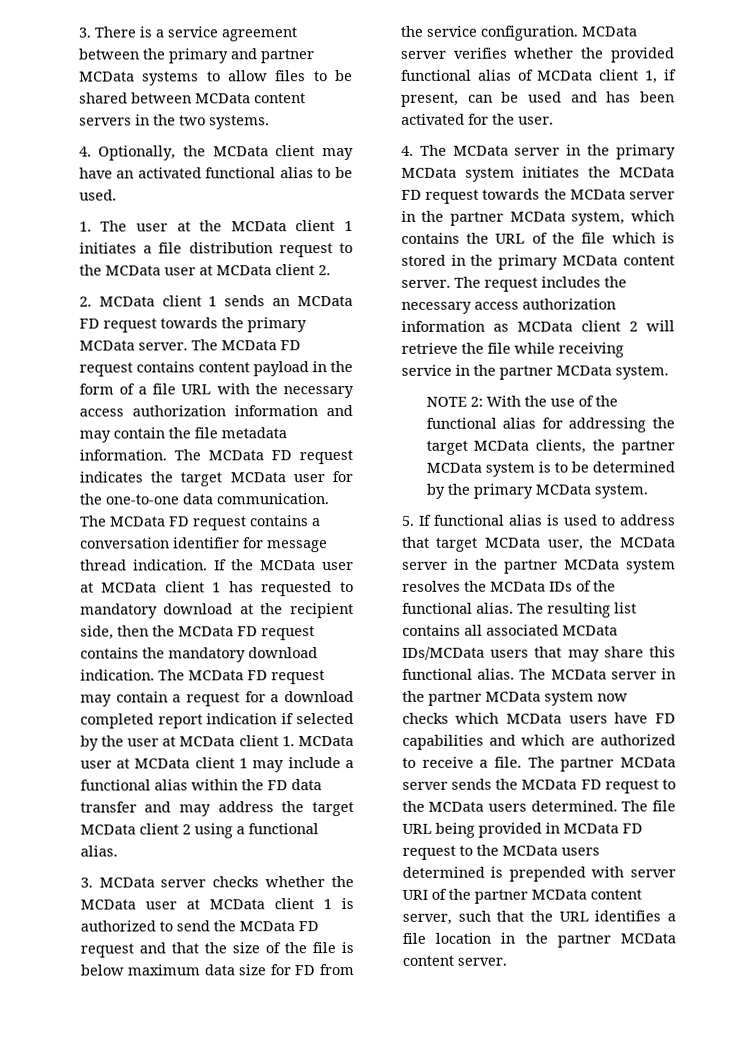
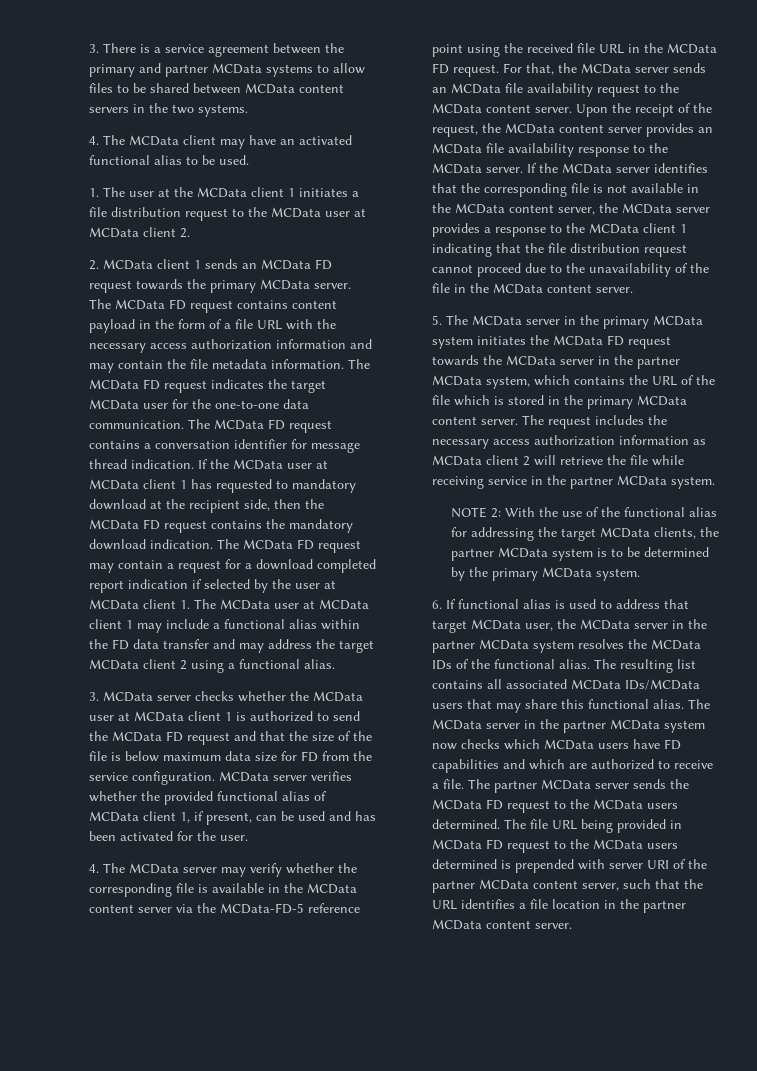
- 4. Optionally, the MCData client may have an activated functional alias to be used.
+ 4. The MCData client may have an activated functional alias to be used.
- The MCData FD request may contain a request for a download completed report indication if selected by the user at MCData client 1. MCData user at MCData client 1 may include a functional alias within the FD data transfer and may address the target MCData client 2 using a functional alias.
+ The MCData FD request may contain a request for a download completed report indication if selected by the user at MCData client 1. The MCData user at MCData client 1 may include a functional alias within the FD data transfer and may address the target MCData client 2 using a functional alias.
- 4. The MCData server in the primary MCData system initiates the MCData FD request towards the MCData server in the partner MCData system, which contains the URL of the file which is stored in the primary MCData content server.
+ 4. The MCData server may verify whether the corresponding file is available in the MCData content server via the MCData-FD-5 reference point using the received file URL in the MCData FD request. For that, the MCData server sends an MCData file availability request to the MCData content server. Upon the receipt of the request, the MCData content server provides an MCData file availability response to the MCData server. If the MCData server identifies that the corresponding file is not available in the MCData content server, the MCData server provides a response to the MCData client 1 indicating that the file distribution request cannot proceed due to the unavailability of the file in the MCData content server.
+ 5. The MCData server in the primary MCData system initiates the MCData FD request towards the MCData server in the partner MCData system, which contains the URL of the file which is stored in the primary MCData content server.
- 5. If functional alias is used to address that target MCData user, the MCData server in the partner MCData system resolves the MCData IDs of the functional alias.
+ 6. If functional alias is used to address that target MCData user, the MCData server in the partner MCData system resolves the MCData IDs of the functional alias.

